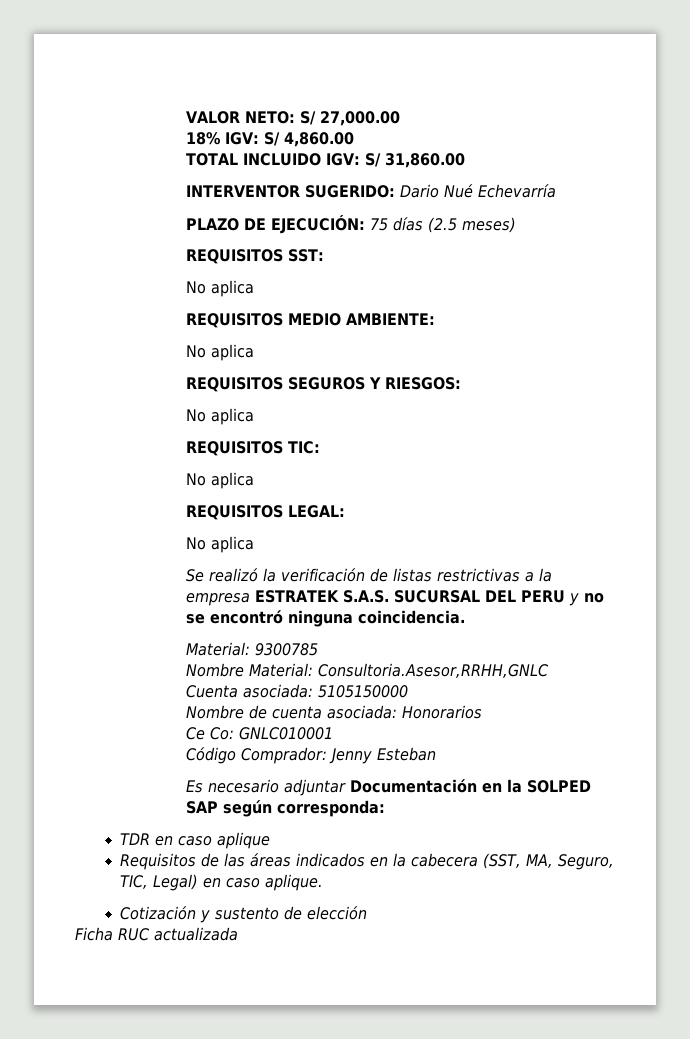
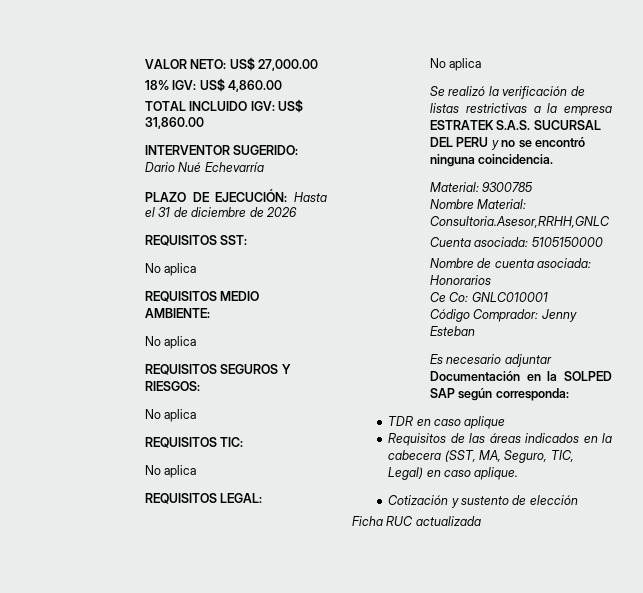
- VALOR NETO: S/ 27,000.00
+ VALOR NETO: US$ 27,000.00
- 18% IGV: S/ 4,860.00
+ 18% IGV: US$ 4,860.00
- TOTAL INCLUIDO IGV: S/ 31,860.00
+ TOTAL INCLUIDO IGV: US$ 31,860.00
- PLAZO DE EJECUCIÓN: 75 días (2.5 meses)
+ PLAZO DE EJECUCIÓN: Hasta el 31 de diciembre de 2026

